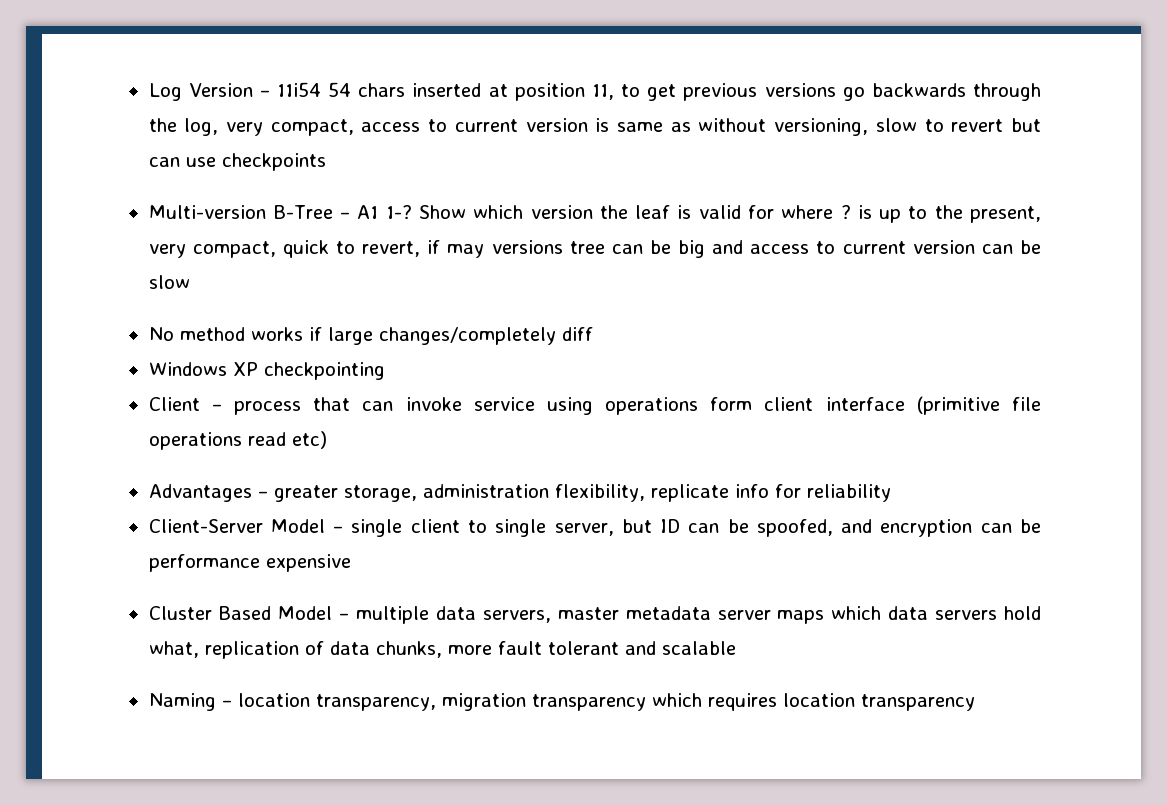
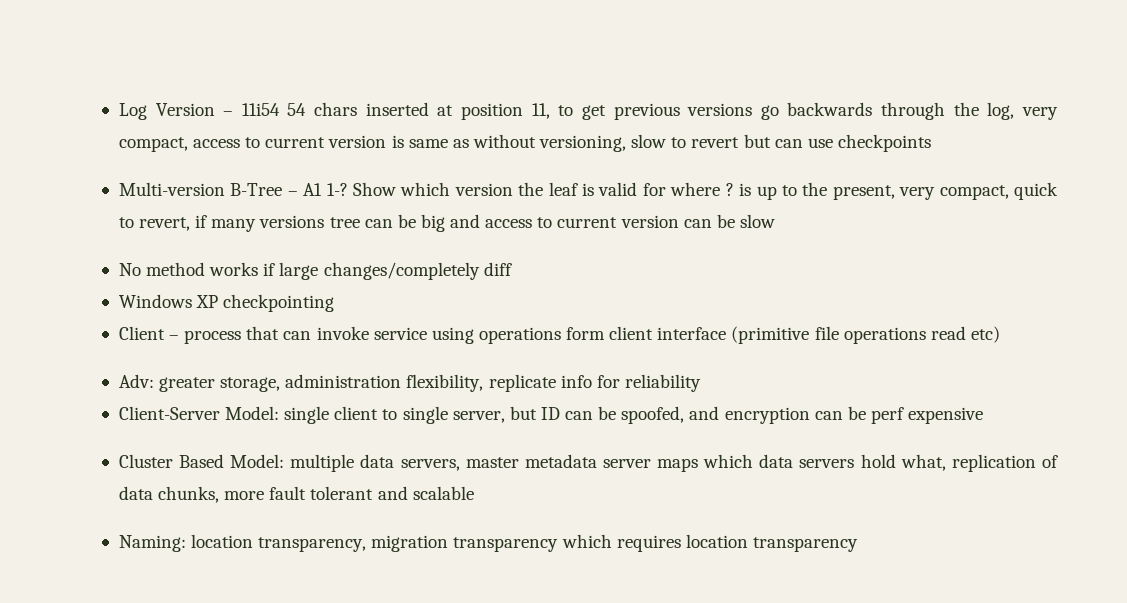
- Show which version the leaf is valid for where ? is up to the present, very compact, quick to revert, if may versions tree can be big and access to current version can be slow
+ Show which version the leaf is valid for where ? is up to the present, very compact, quick to revert, if many versions tree can be big and access to current version can be slow
- Advantages – greater storage, administration flexibility, replicate info for reliability
+ Adv: greater storage, administration flexibility, replicate info for reliability
- Client-Server Model – single client to single server, but ID can be spoofed, and encryption can be performance expensive
+ Client-Server Model: single client to single server, but ID can be spoofed, and encryption can be perf expensive
- Cluster Based Model – multiple data servers, master metadata server maps which data servers hold what, replication of data chunks, more fault tolerant and scalable
+ Cluster Based Model: multiple data servers, master metadata server maps which data servers hold what, replication of data chunks, more fault tolerant and scalable
- Naming – location transparency, migration transparency which requires location transparency
+ Naming: location transparency, migration transparency which requires location transparency

